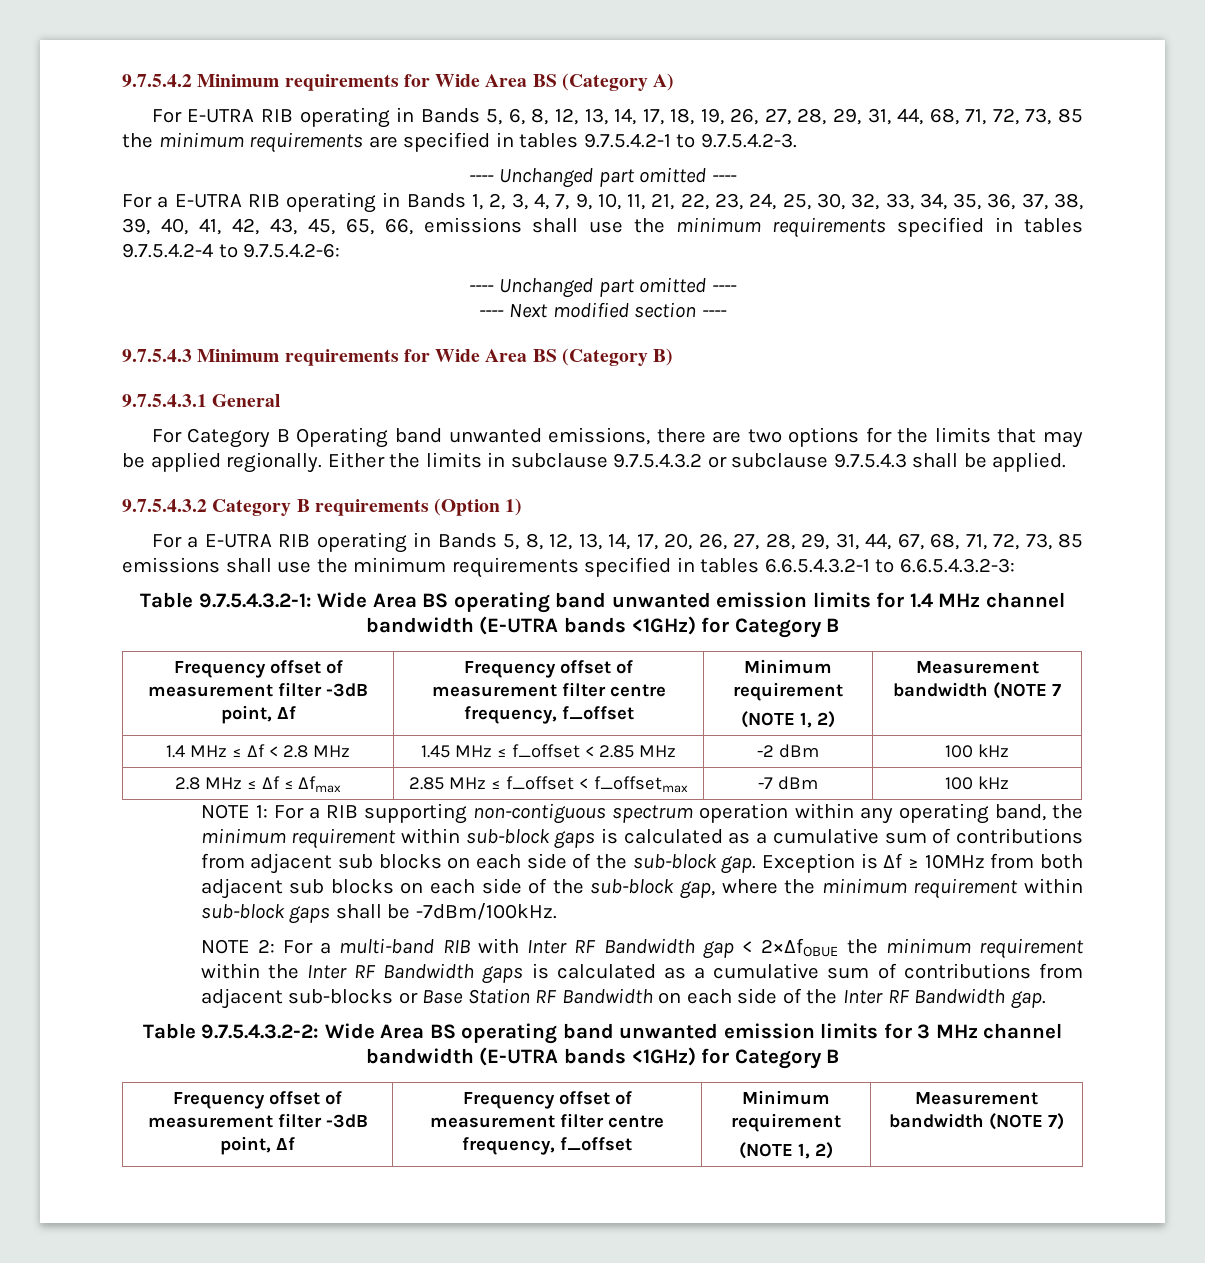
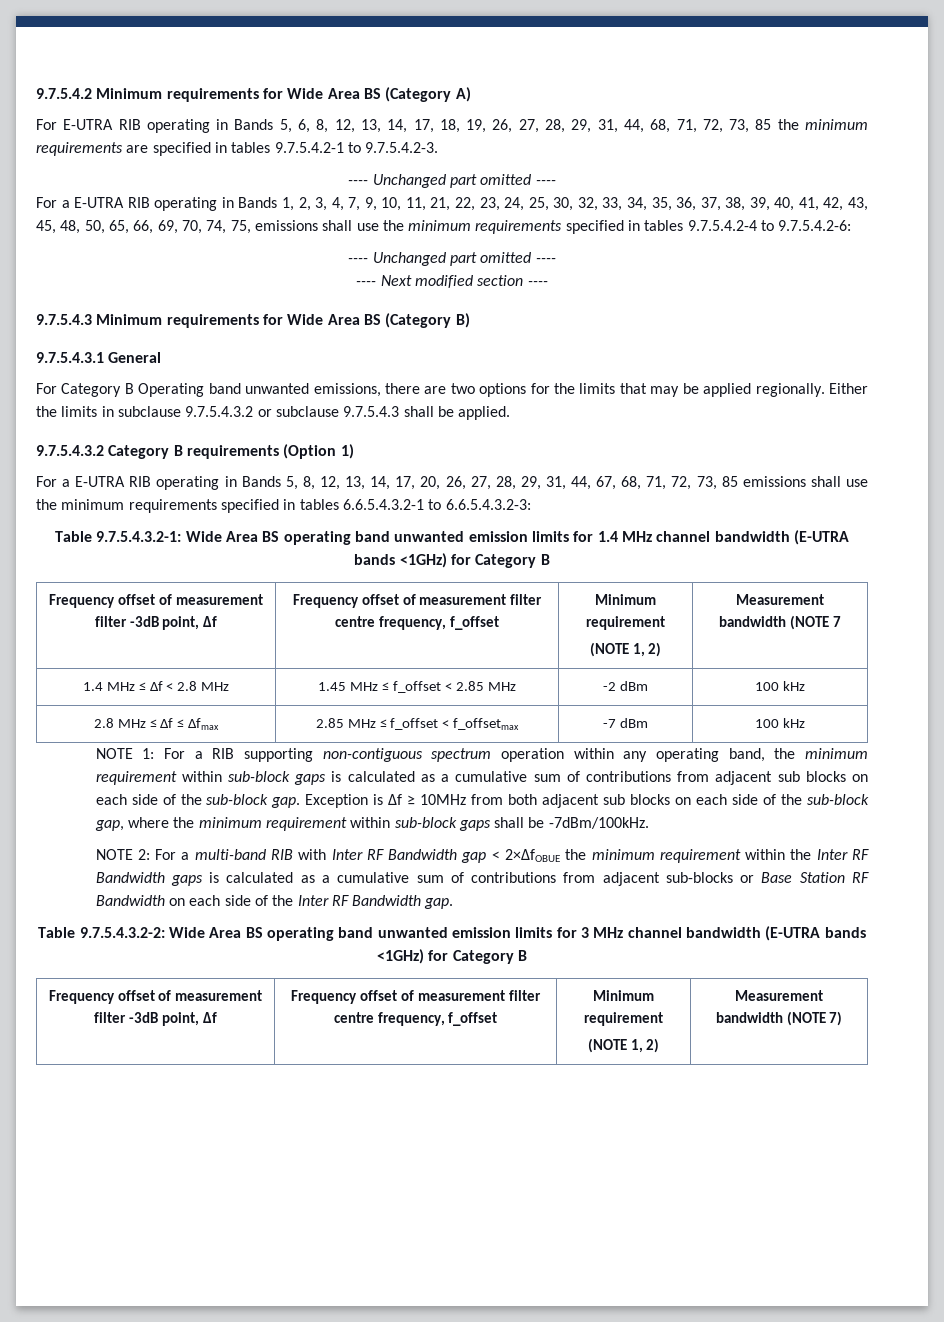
- For a E-UTRA RIB operating in Bands 1, 2, 3, 4, 7, 9, 10, 11, 21, 22, 23, 24, 25, 30, 32, 33, 34, 35, 36, 37, 38, 39, 40, 41, 42, 43, 45, 65, 66, emissions shall use the minimum requirements specified in tables 9.7.5.4.2-4 to 9.7.5.4.2-6:
+ For a E-UTRA RIB operating in Bands 1, 2, 3, 4, 7, 9, 10, 11, 21, 22, 23, 24, 25, 30, 32, 33, 34, 35, 36, 37, 38, 39, 40, 41, 42, 43, 45, 48, 50, 65, 66, 69, 70, 74, 75, emissions shall use the minimum requirements specified in tables 9.7.5.4.2-4 to 9.7.5.4.2-6:

